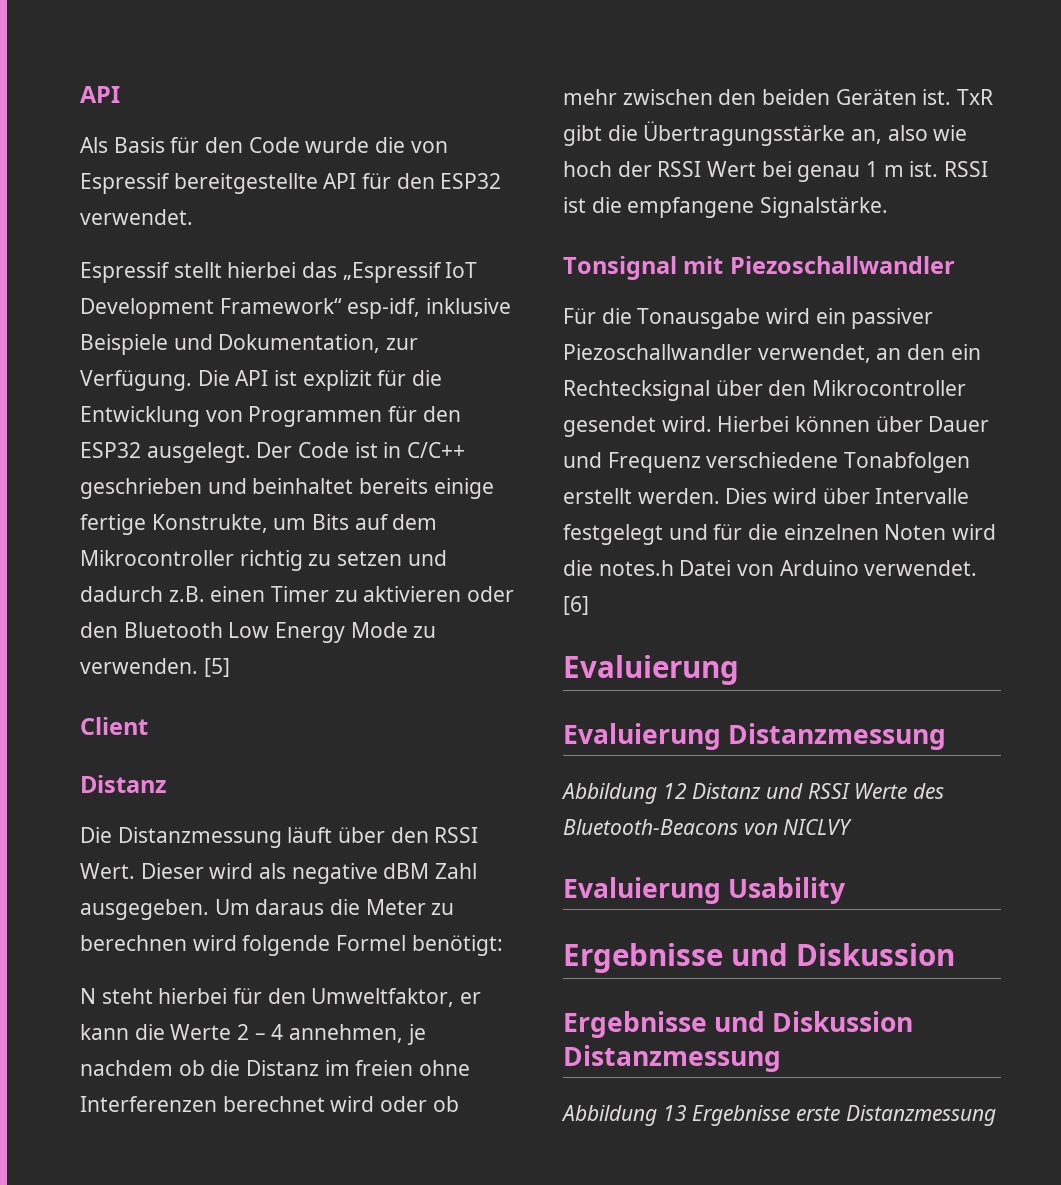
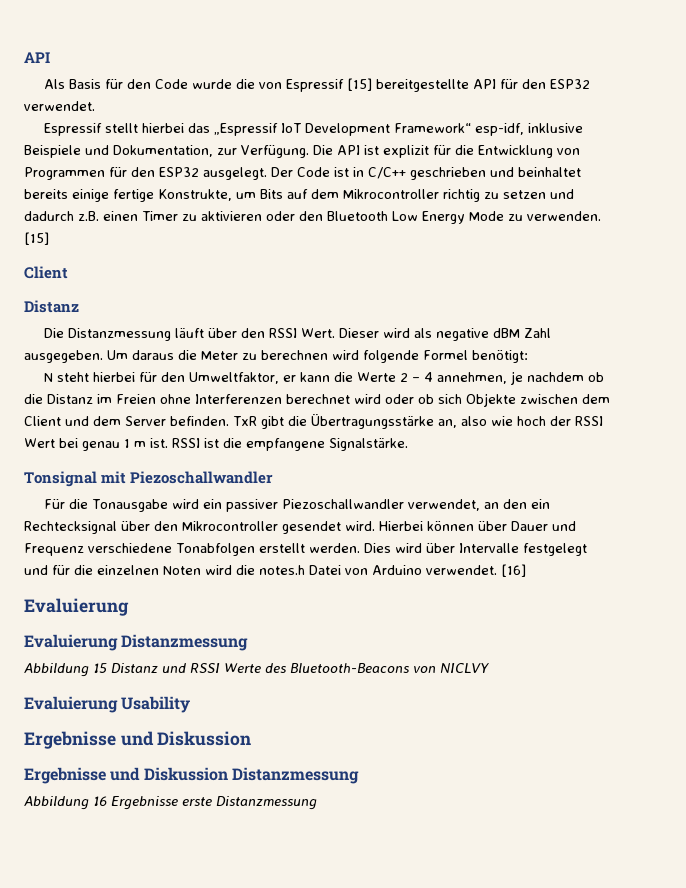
- Als Basis für den Code wurde die von Espressif bereitgestellte API für den ESP32 verwendet.
+ Als Basis für den Code wurde die von Espressif [15] bereitgestellte API für den ESP32 verwendet.
- Der Code ist in C/C++ geschrieben und beinhaltet bereits einige fertige Konstrukte, um Bits auf dem Mikrocontroller richtig zu setzen und dadurch z.B. einen Timer zu aktivieren oder den Bluetooth Low Energy Mode zu verwenden. [5]
+ Der Code ist in C/C++ geschrieben und beinhaltet bereits einige fertige Konstrukte, um Bits auf dem Mikrocontroller richtig zu setzen und dadurch z.B. einen Timer zu aktivieren oder den Bluetooth Low Energy Mode zu verwenden. [15]
- N steht hierbei für den Umweltfaktor, er kann die Werte 2 – 4 annehmen, je nachdem ob die Distanz im freien ohne Interferenzen berechnet wird oder ob mehr zwischen den beiden Geräten ist.
+ N steht hierbei für den Umweltfaktor, er kann die Werte 2 – 4 annehmen, je nachdem ob die Distanz im Freien ohne Interferenzen berechnet wird oder ob sich Objekte zwischen dem Client und dem Server befinden.
- [6]
+ [16]
- Abbildung 12 Distanz und RSSI Werte des Bluetooth-Beacons von NICLVY
+ Abbildung 15 Distanz und RSSI Werte des Bluetooth-Beacons von NICLVY
- Abbildung 13 Ergebnisse erste Distanzmessung
+ Abbildung 16 Ergebnisse erste Distanzmessung

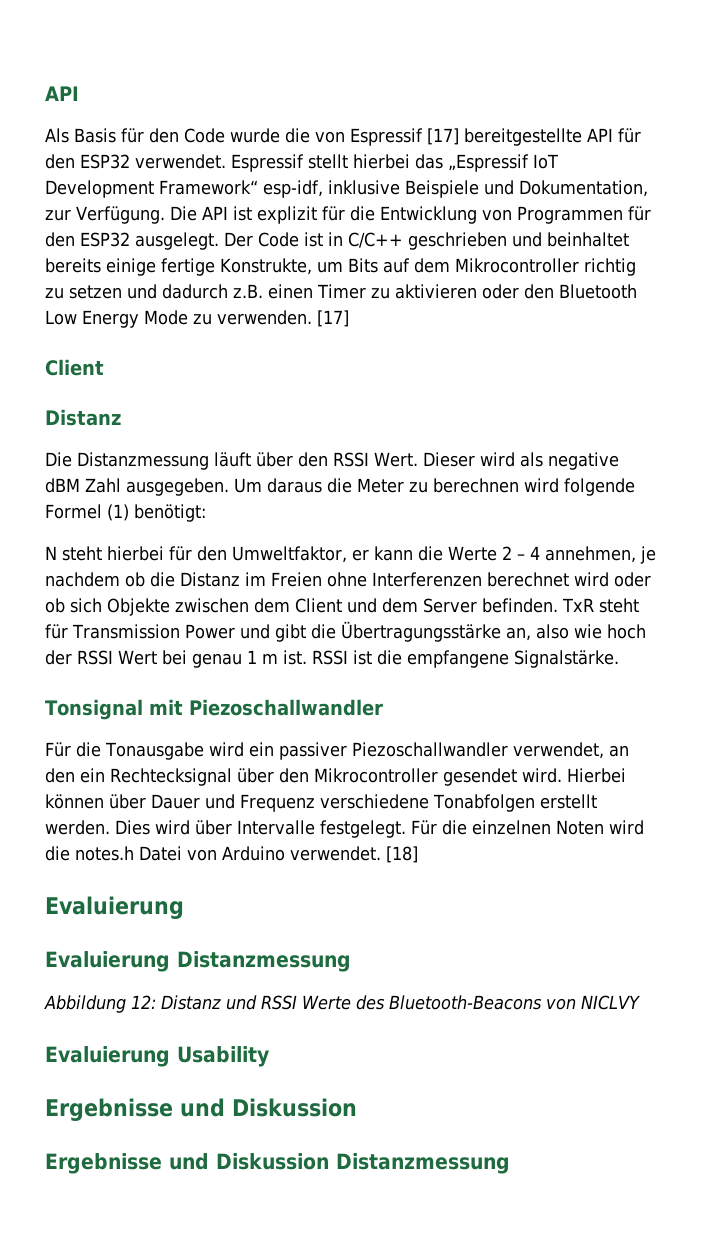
- Als Basis für den Code wurde die von Espressif [15] bereitgestellte API für den ESP32 verwendet.
- Espressif stellt hierbei das „Espressif IoT Development Framework“ esp-idf, inklusive Beispiele und Dokumentation, zur Verfügung.
+ Als Basis für den Code wurde die von Espressif [17] bereitgestellte API für den ESP32 verwendet. Espressif stellt hierbei das „Espressif IoT Development Framework“ esp-idf, inklusive Beispiele und Dokumentation, zur Verfügung.
- Der Code ist in C/C++ geschrieben und beinhaltet bereits einige fertige Konstrukte, um Bits auf dem Mikrocontroller richtig zu setzen und dadurch z.B. einen Timer zu aktivieren oder den Bluetooth Low Energy Mode zu verwenden. [15]
+ Der Code ist in C/C++ geschrieben und beinhaltet bereits einige fertige Konstrukte, um Bits auf dem Mikrocontroller richtig zu setzen und dadurch z.B. einen Timer zu aktivieren oder den Bluetooth Low Energy Mode zu verwenden. [17]
- Um daraus die Meter zu berechnen wird folgende Formel benötigt:
+ Um daraus die Meter zu berechnen wird folgende Formel (1) benötigt:
- TxR gibt die Übertragungsstärke an, also wie hoch der RSSI Wert bei genau 1 m ist.
+ TxR steht für Transmission Power und gibt die Übertragungsstärke an, also wie hoch der RSSI Wert bei genau 1 m ist.
- Dies wird über Intervalle festgelegt und für die einzelnen Noten wird die notes.h Datei von Arduino verwendet.
+ Dies wird über Intervalle festgelegt. Für die einzelnen Noten wird die notes.h Datei von Arduino verwendet.
- [16]
+ [18]
- Abbildung 15 Distanz und RSSI Werte des Bluetooth-Beacons von NICLVY
+ Abbildung 12: Distanz und RSSI Werte des Bluetooth-Beacons von NICLVY
- Abbildung 16 Ergebnisse erste Distanzmessung

